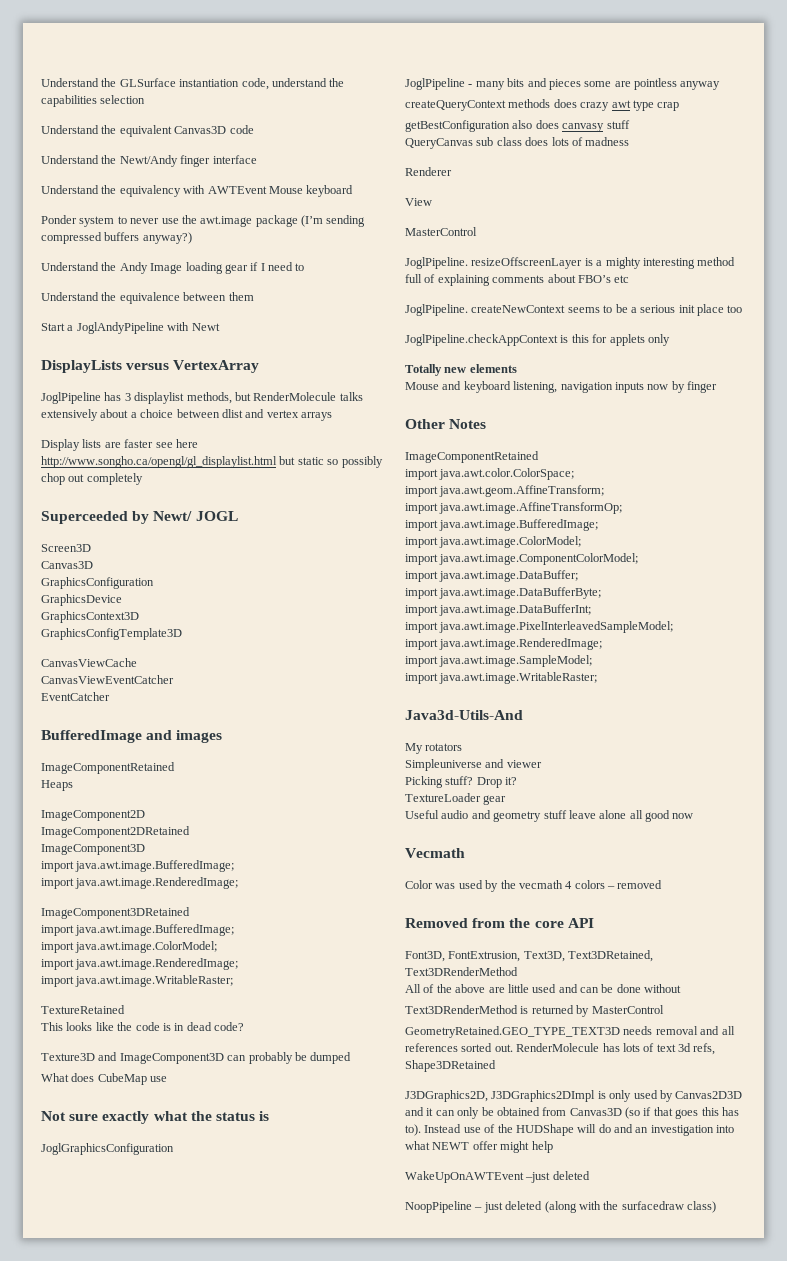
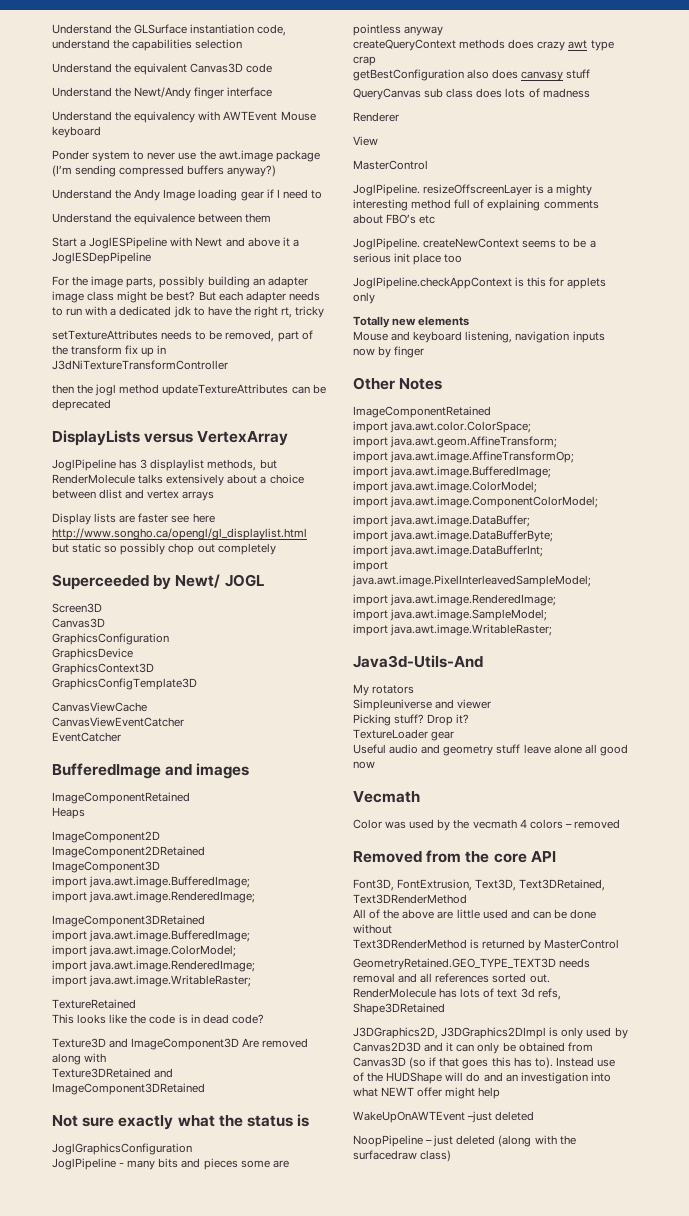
- Start a JoglAndyPipeline with Newt
+ Start a JoglESPipeline with Newt and above it a JoglESDepPipeline
+ For the image parts, possibly building an adapter image class might be best? But each adapter needs to run with a dedicated jdk to have the right rt, tricky
+ setTextureAttributes needs to be removed, part of the transform fix up in J3dNiTextureTransformController
+ then the jogl method updateTextureAttributes can be deprecated
- Texture3D and ImageComponent3D can probably be dumped
- What does CubeMap use
+ Texture3D and ImageComponent3D Are removed along with
+ Texture3DRetained and ImageComponent3DRetained

